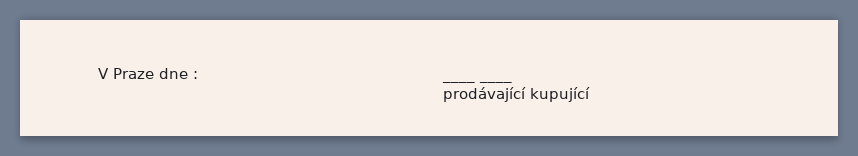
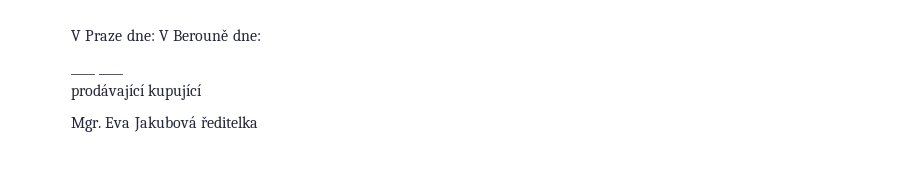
- V Praze dne :
+ V Praze dne: V Berouně dne:
+ Mgr. Eva Jakubová ředitelka

